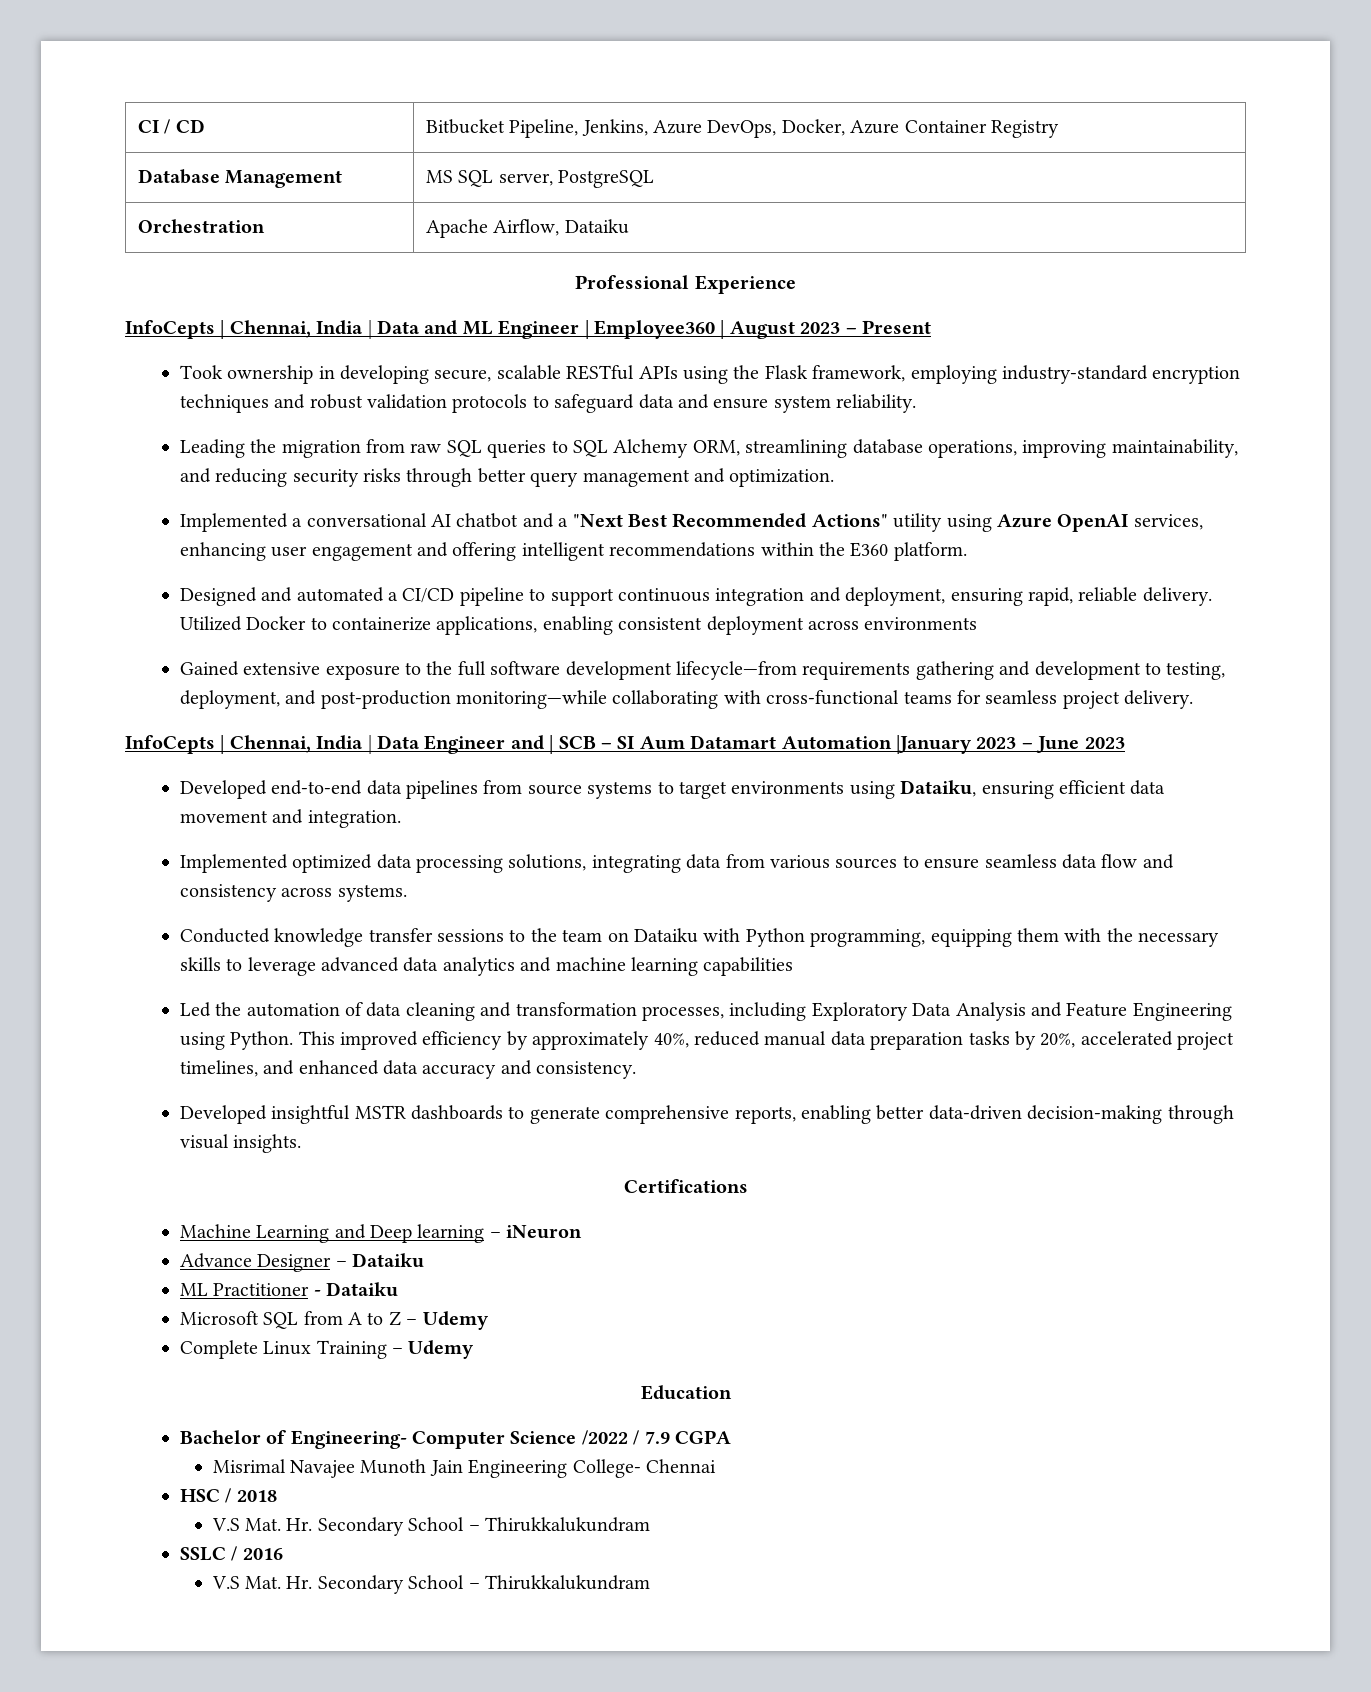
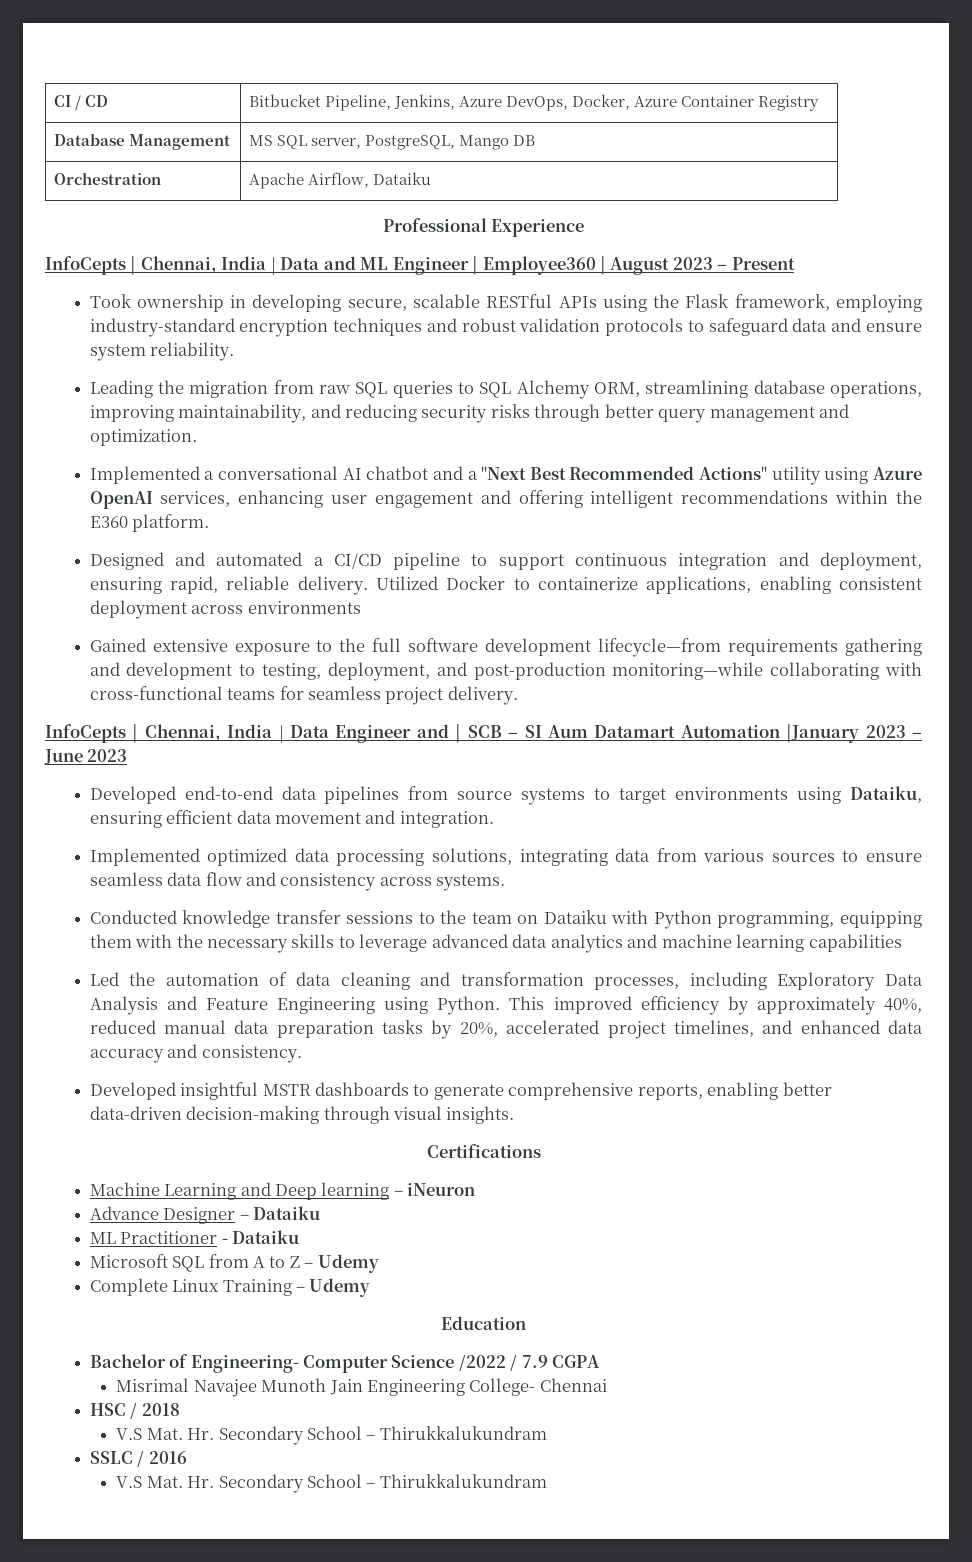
- Database Management | MS SQL server, PostgreSQL
+ Database Management | MS SQL server, PostgreSQL, Mango DB

